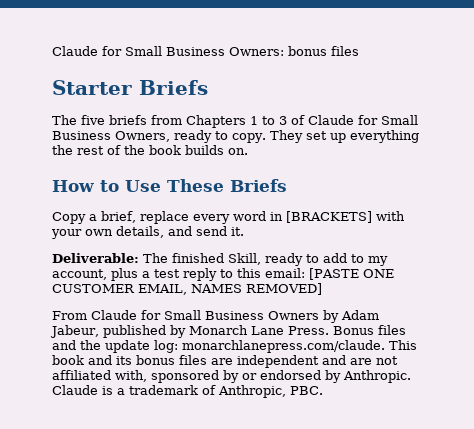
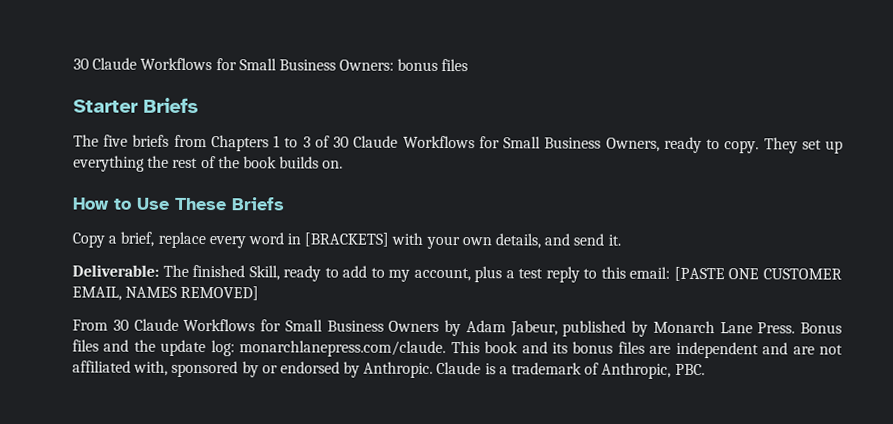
- Claude for Small Business Owners: bonus files
+ 30 Claude Workflows for Small Business Owners: bonus files
- The five briefs from Chapters 1 to 3 of Claude for Small Business Owners, ready to copy.
+ The five briefs from Chapters 1 to 3 of 30 Claude Workflows for Small Business Owners, ready to copy.
- From Claude for Small Business Owners by Adam Jabeur, published by Monarch Lane Press.
+ From 30 Claude Workflows for Small Business Owners by Adam Jabeur, published by Monarch Lane Press.

